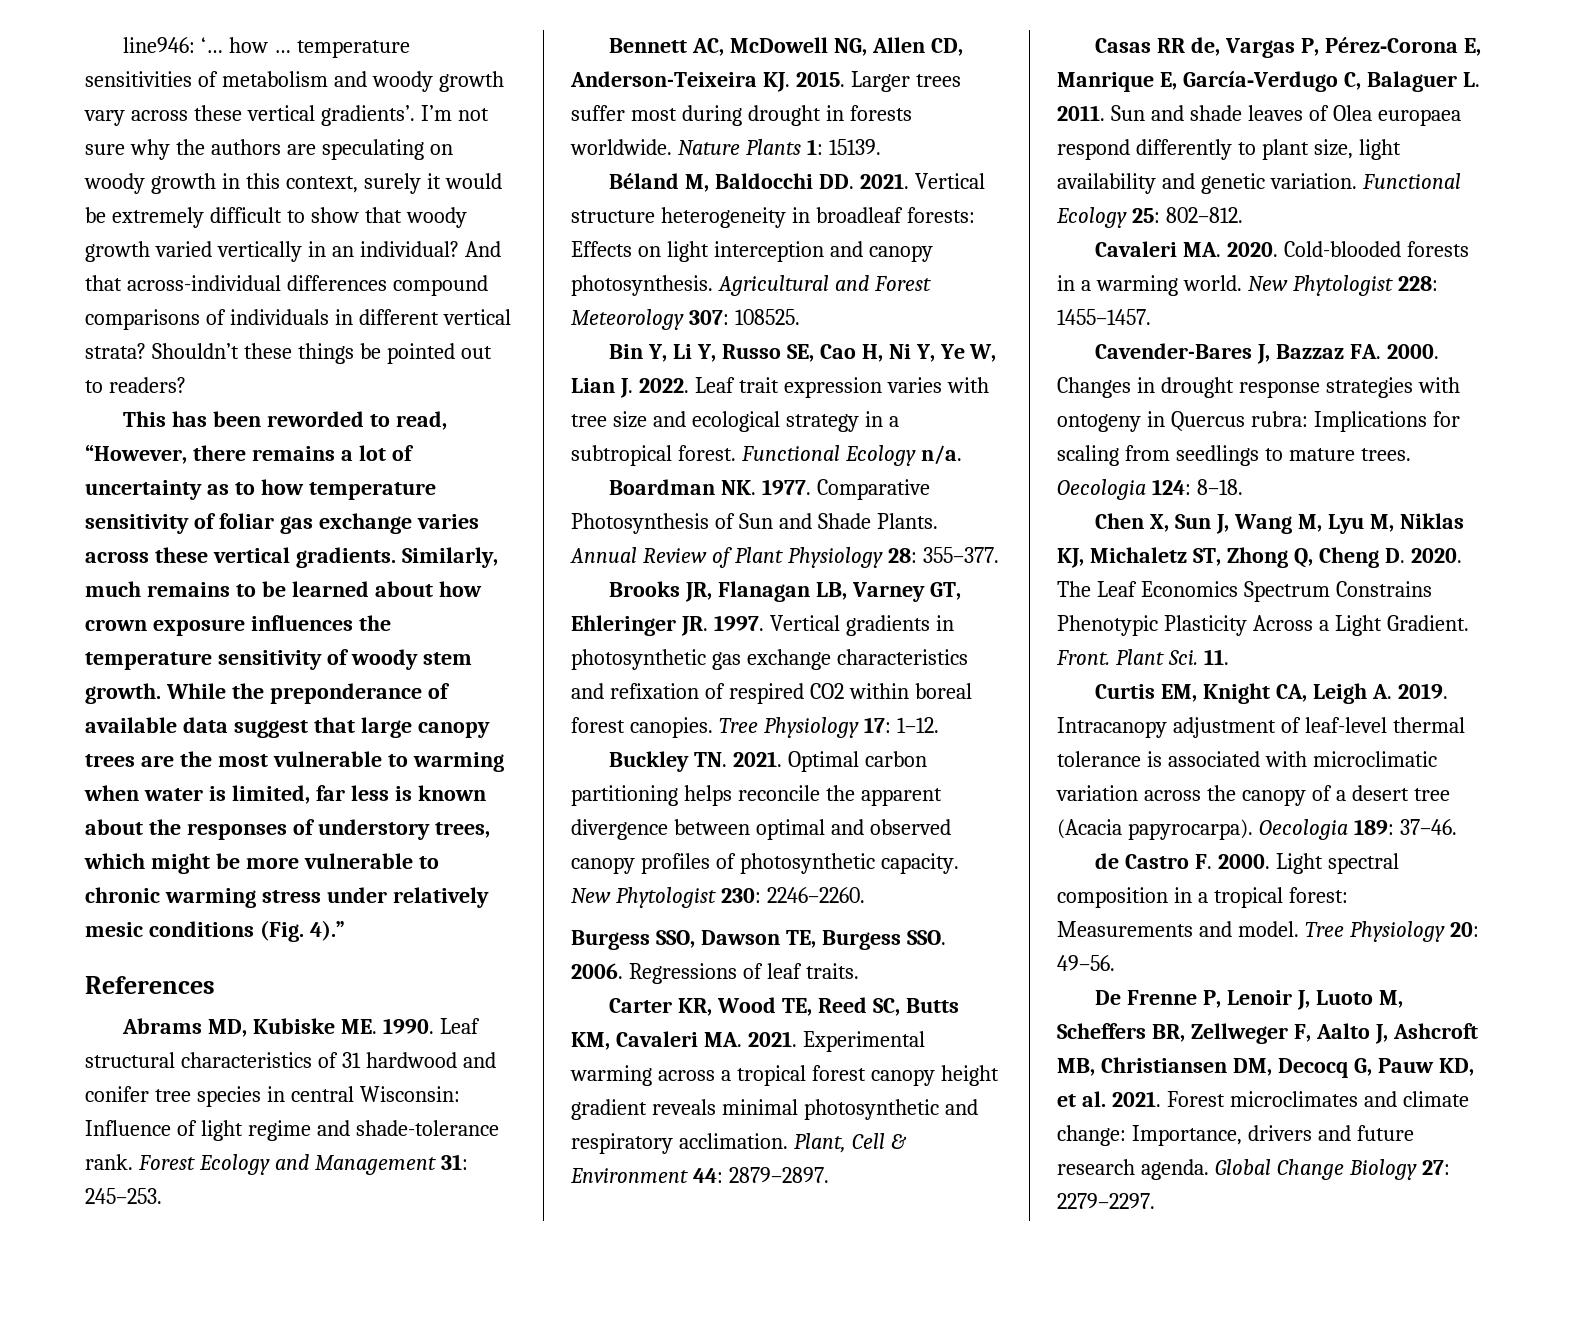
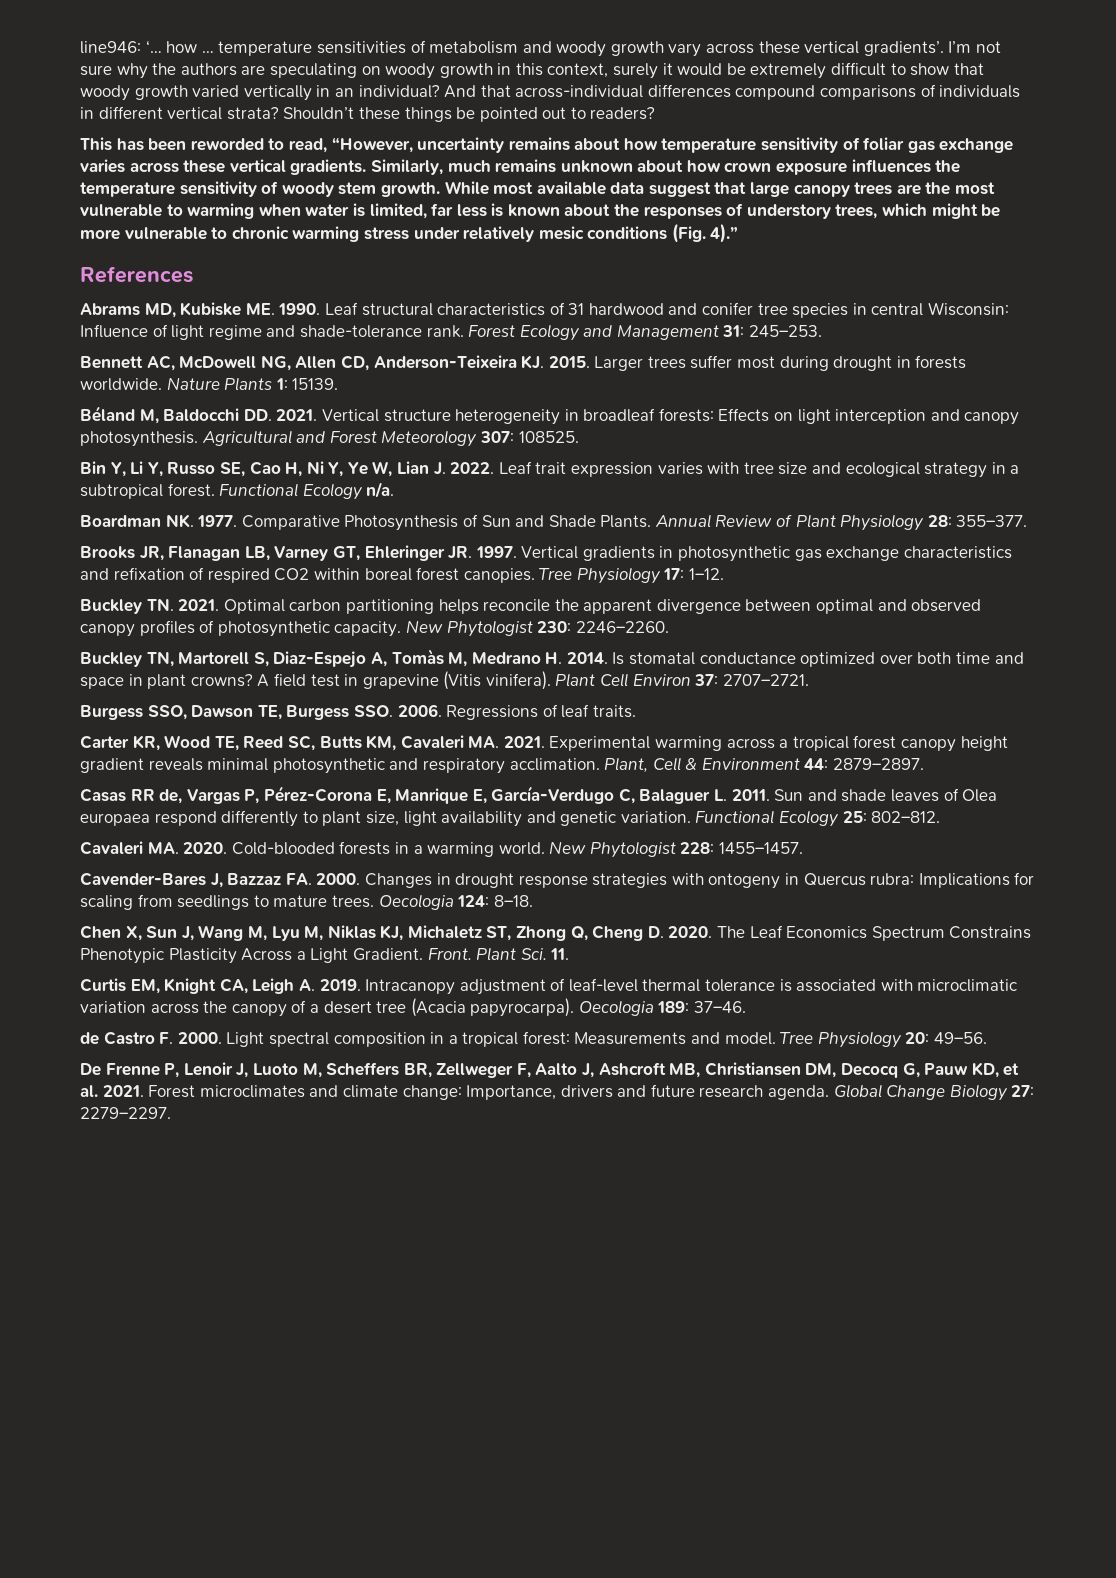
- This has been reworded to read, “However, there remains a lot of uncertainty as to how temperature sensitivity of foliar gas exchange varies across these vertical gradients.
+ This has been reworded to read, “However, uncertainty remains about how temperature sensitivity of foliar gas exchange varies across these vertical gradients.
- Similarly, much remains to be learned about how crown exposure influences the temperature sensitivity of woody stem growth.
+ Similarly, much remains unknown about how crown exposure influences the temperature sensitivity of woody stem growth.
- While the preponderance of available data suggest that large canopy trees are the most vulnerable to warming when water is limited, far less is known about the responses of understory trees, which might be more vulnerable to chronic warming stress under relatively mesic conditions (Fig. 4).”
+ While most available data suggest that large canopy trees are the most vulnerable to warming when water is limited, far less is known about the responses of understory trees, which might be more vulnerable to chronic warming stress under relatively mesic conditions (Fig. 4).”
+ Buckley TN, Martorell S, Diaz-Espejo A, Tomàs M, Medrano H. 2014. Is stomatal conductance optimized over both time and space in plant crowns? A field test in grapevine (Vitis vinifera). Plant Cell Environ 37: 2707–2721.

